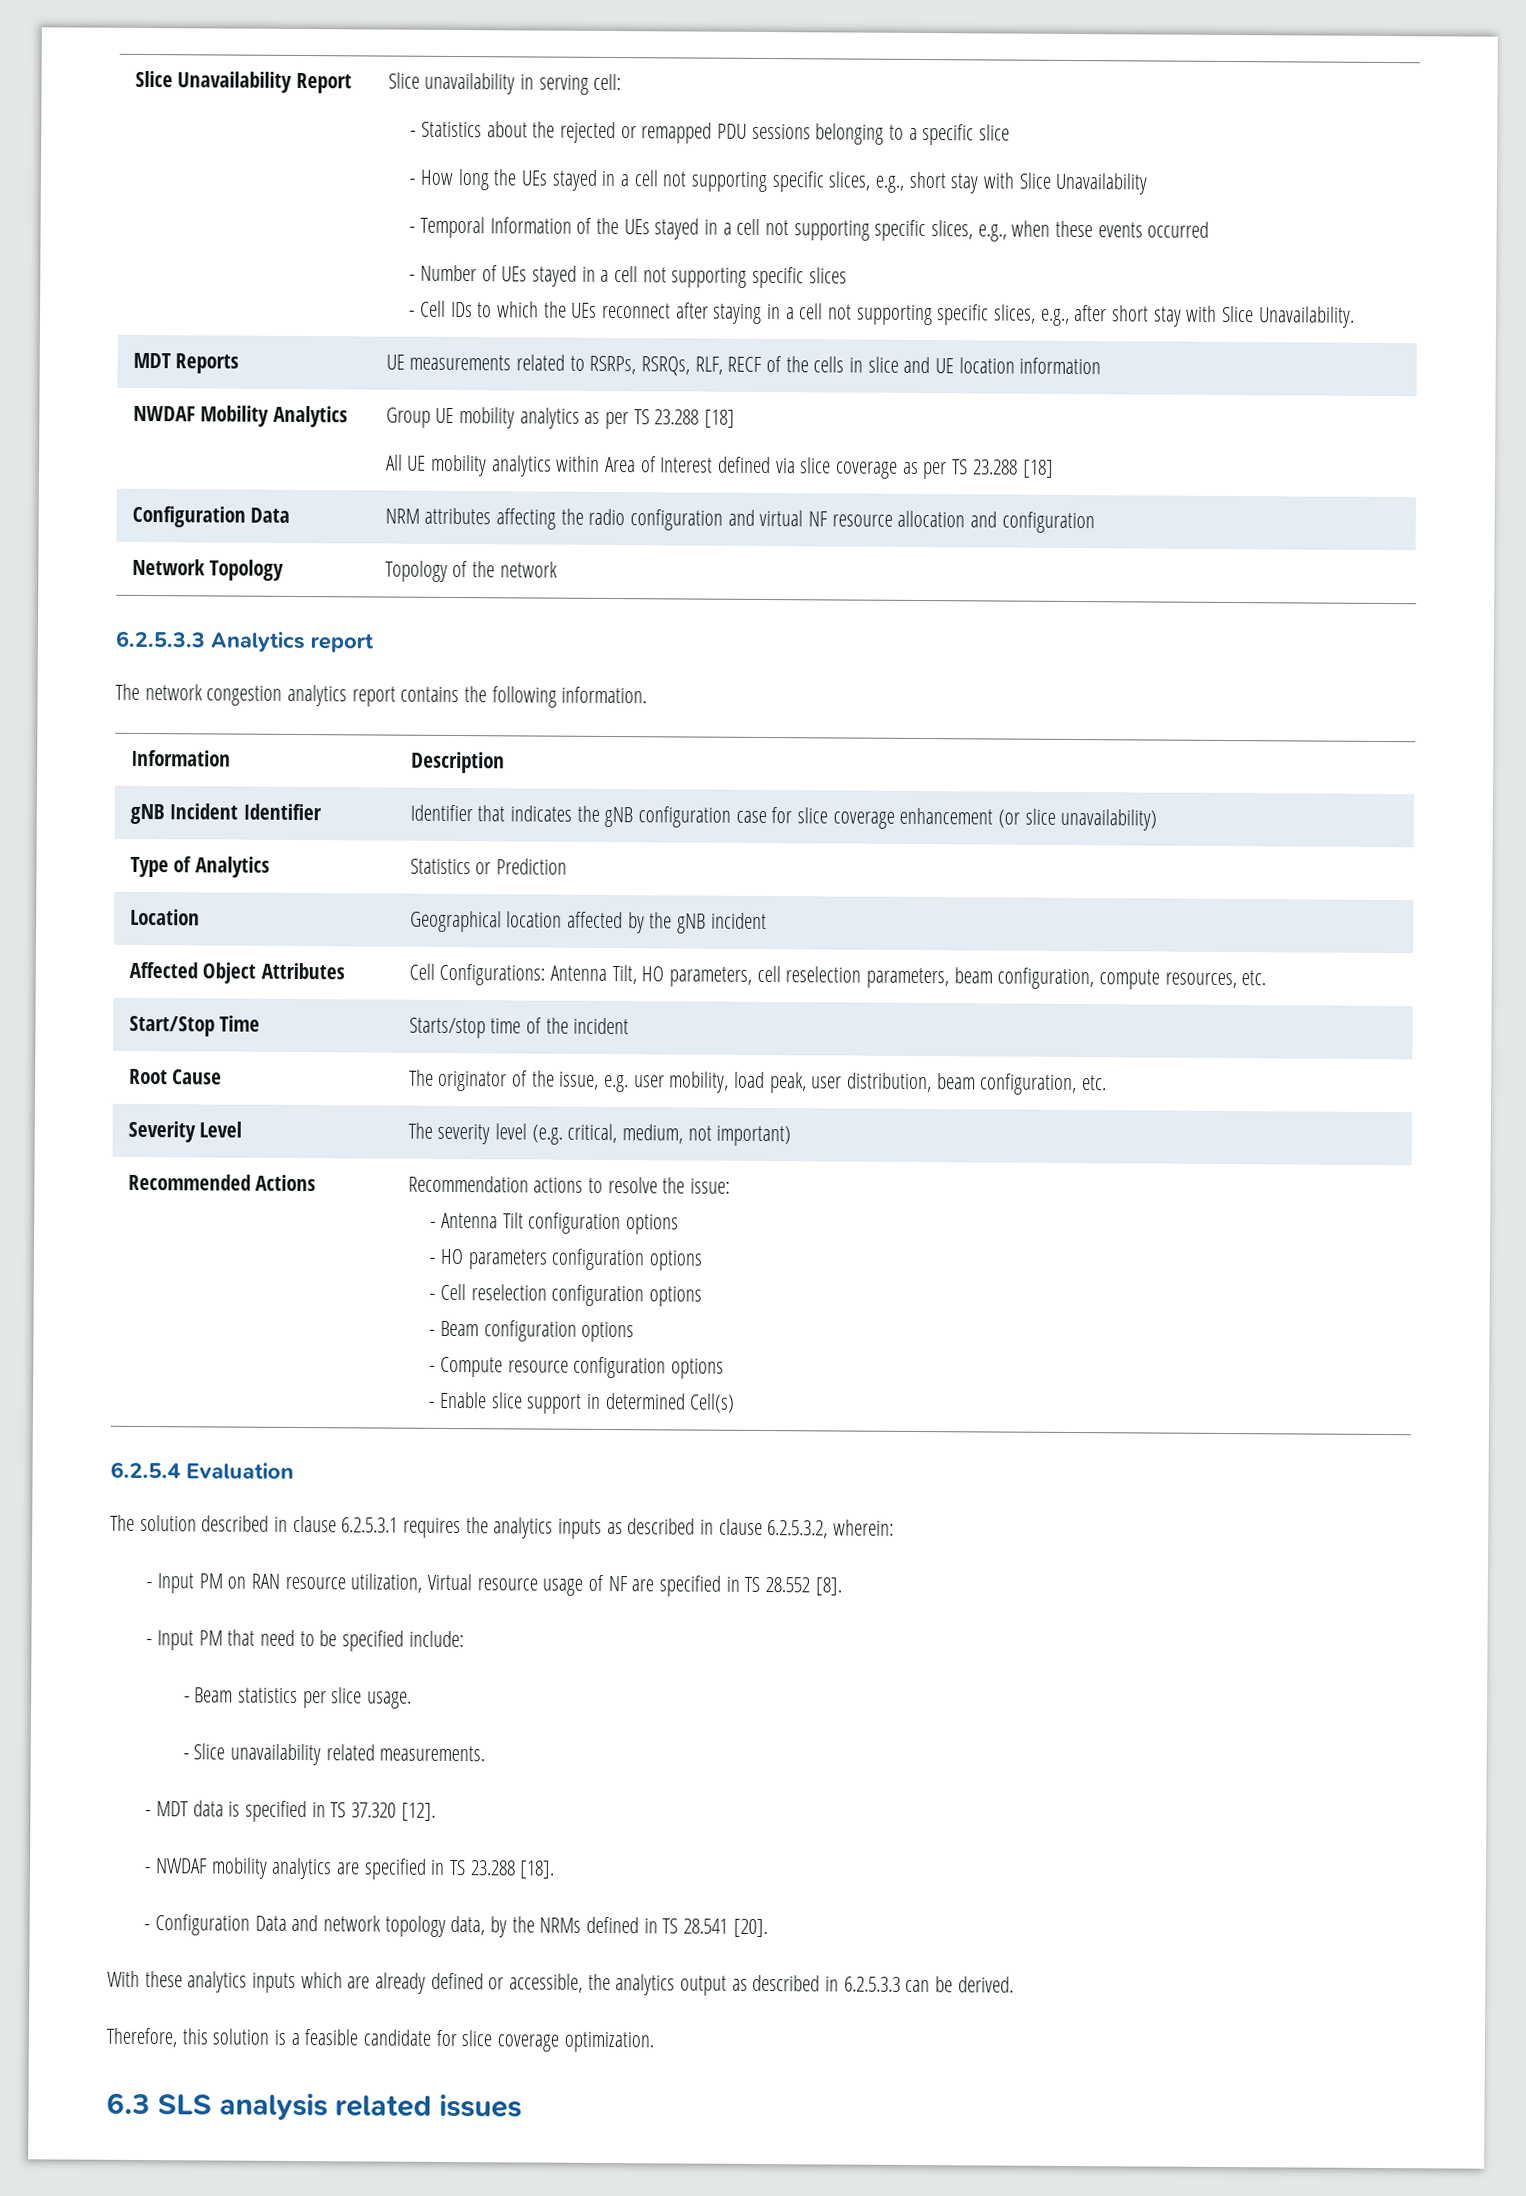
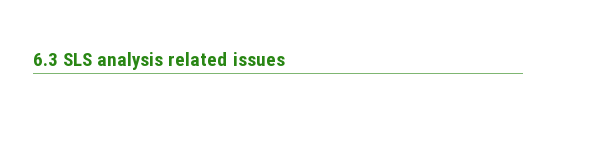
- Slice Unavailability Report | Slice unavailability in serving cell:
- - Statistics about the rejected or remapped PDU sessions belonging to a specific slice
- - How long the UEs stayed in a cell not supporting specific slices, e.g., short stay with Slice Unavailability
- - Temporal Information of the UEs stayed in a cell not supporting specific slices, e.g., when these events occurred
- - Number of UEs stayed in a cell not supporting specific slices
- - Cell IDs to which the UEs reconnect after staying in a cell not supporting specific slices, e.g., after short stay with Slice Unavailability.
- MDT Reports | UE measurements related to RSRPs, RSRQs, RLF, RECF of the cells in slice and UE location information
- NWDAF Mobility Analytics | Group UE mobility analytics as per TS 23.288 [18]
- All UE mobility analytics within Area of Interest defined via slice coverage as per TS 23.288 [18]
- Configuration Data | NRM attributes affecting the radio configuration and virtual NF resource allocation and configuration
- Network Topology | Topology of the network
- 6.2.5.3.3 Analytics report
- The network congestion analytics report contains the following information.
- Information | Description
- gNB Incident Identifier | Identifier that indicates the gNB configuration case for slice coverage enhancement (or slice unavailability)
- Type of Analytics | Statistics or Prediction
- Location | Geographical location affected by the gNB incident
- Affected Object Attributes | Cell Configurations: Antenna Tilt, HO parameters, cell reselection parameters, beam configuration, compute resources, etc.
- Start/Stop Time | Starts/stop time of the incident
- Root Cause | The originator of the issue, e.g. user mobility, load peak, user distribution, beam configuration, etc.
- Severity Level | The severity level (e.g. critical, medium, not important)
- Recommended Actions | Recommendation actions to resolve the issue:
- - Antenna Tilt configuration options
- - HO parameters configuration options
- - Cell reselection configuration options
- - Beam configuration options
- - Compute resource configuration options
- - Enable slice support in determined Cell(s)
- 6.2.5.4 Evaluation
- The solution described in clause 6.2.5.3.1 requires the analytics inputs as described in clause 6.2.5.3.2, wherein:
- - Input PM on RAN resource utilization, Virtual resource usage of NF are specified in TS 28.552 [8].
- - Input PM that need to be specified include:
- - Beam statistics per slice usage.
- - Slice unavailability related measurements.
- - MDT data is specified in TS 37.320 [12].
- - NWDAF mobility analytics are specified in TS 23.288 [18].
- - Configuration Data and network topology data, by the NRMs defined in TS 28.541 [20].
- With these analytics inputs which are already defined or accessible, the analytics output as described in 6.2.5.3.3 can be derived.
- Therefore, this solution is a feasible candidate for slice coverage optimization.

